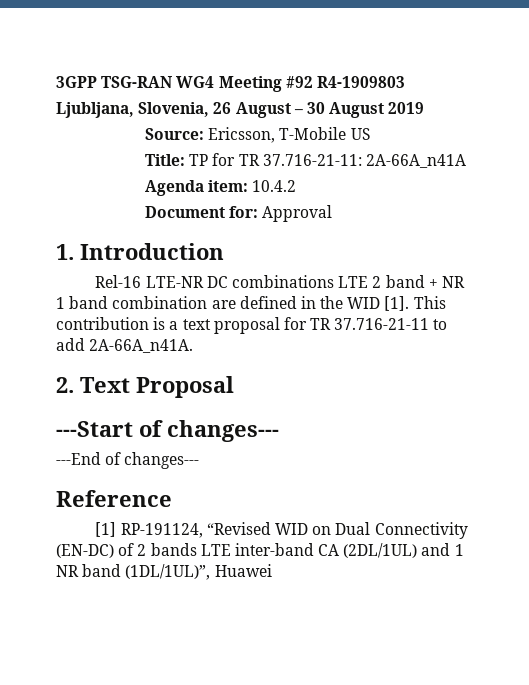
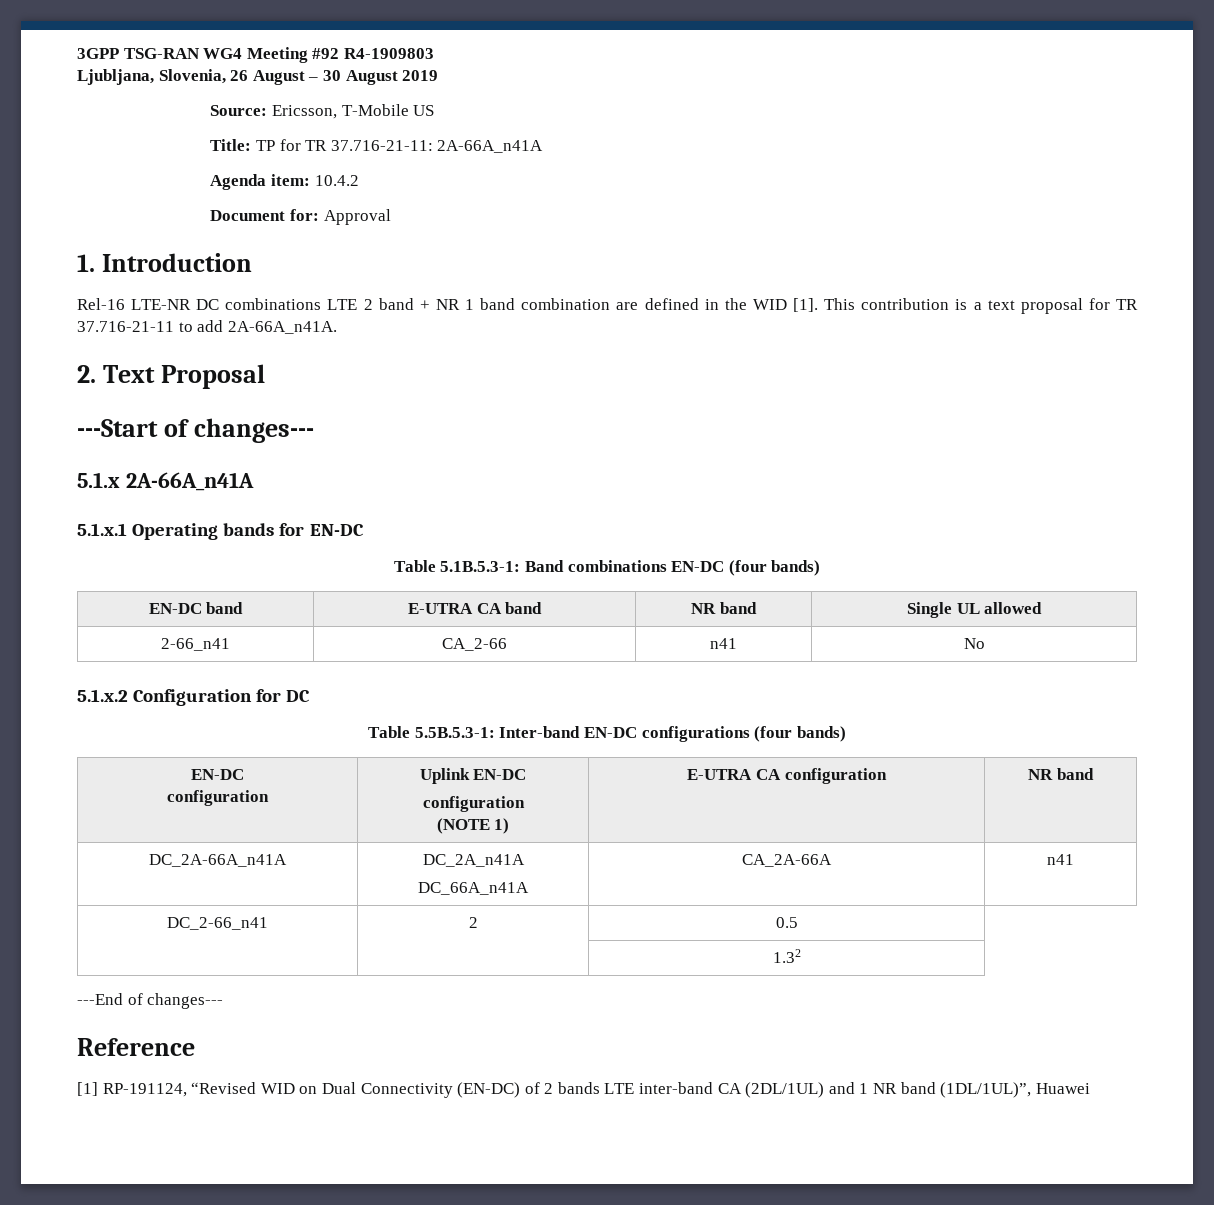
+ 5.1.x 2A-66A_n41A
+ 5.1.x.1 Operating bands for EN-DC
+ Table 5.1B.5.3-1: Band combinations EN-DC (four bands)
+ EN-DC band | E-UTRA CA band | NR band | Single UL allowed
+ 2-66_n41 | CA_2-66 | n41 | No
+ 5.1.x.2 Configuration for DC
+ Table 5.5B.5.3-1: Inter-band EN-DC configurations (four bands)
+ EN-DC
+ configuration | Uplink EN-DC
+ configuration
+ (NOTE 1) | E-UTRA CA configuration | NR band
+ DC_2A-66A_n41A | DC_2A_n41A
+ DC_66A_n41A | CA_2A-66A | n41
+ DC_2-66_n41 | 2 | 0.5
+ | | 1.32

